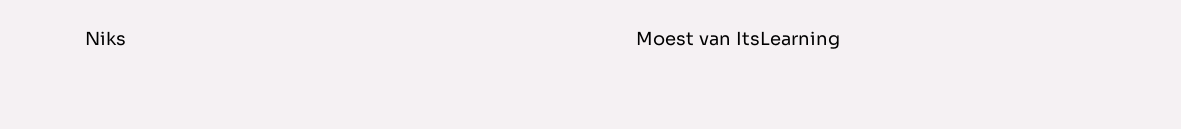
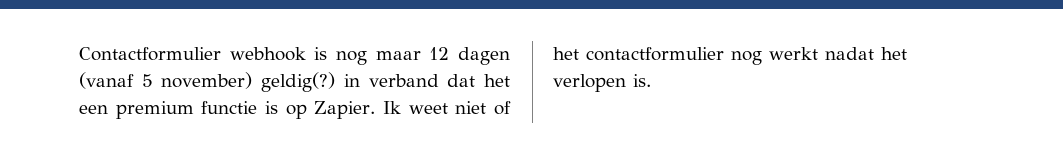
- Niks
- Moest van ItsLearning
+ Contactformulier webhook is nog maar 12 dagen (vanaf 5 november) geldig(?) in verband dat het een premium functie is op Zapier. Ik weet niet of het contactformulier nog werkt nadat het verlopen is.

